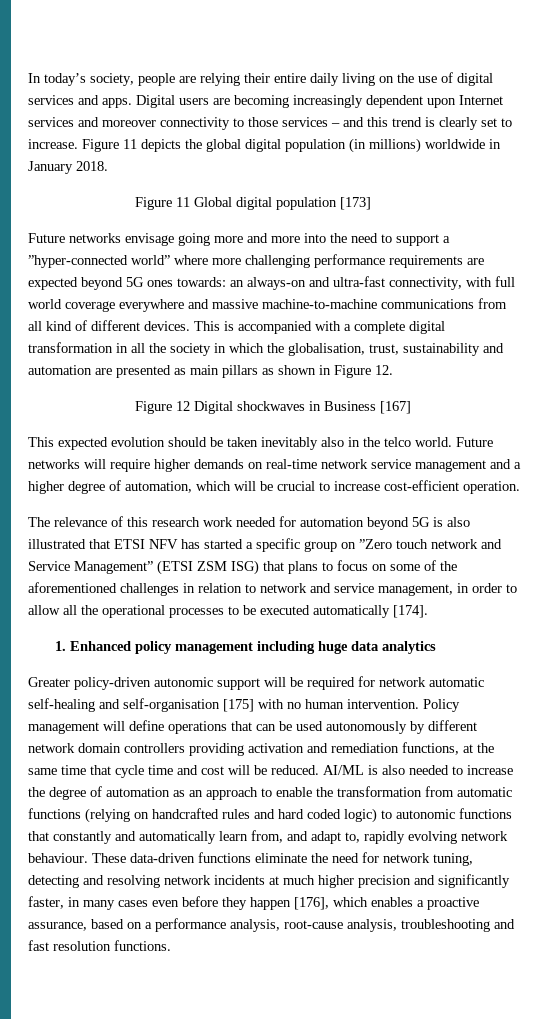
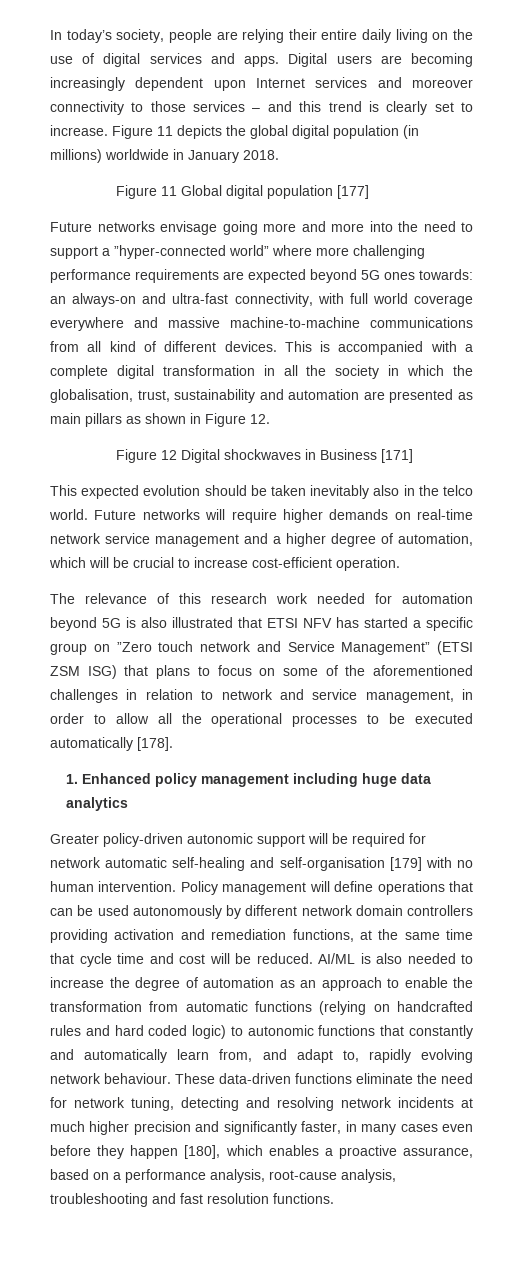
- Figure 11 Global digital population [173]
+ Figure 11 Global digital population [177]
- Figure 12 Digital shockwaves in Business [167]
+ Figure 12 Digital shockwaves in Business [171]
- The relevance of this research work needed for automation beyond 5G is also illustrated that ETSI NFV has started a specific group on ”Zero touch network and Service Management” (ETSI ZSM ISG) that plans to focus on some of the aforementioned challenges in relation to network and service management, in order to allow all the operational processes to be executed automatically [174].
+ The relevance of this research work needed for automation beyond 5G is also illustrated that ETSI NFV has started a specific group on ”Zero touch network and Service Management” (ETSI ZSM ISG) that plans to focus on some of the aforementioned challenges in relation to network and service management, in order to allow all the operational processes to be executed automatically [178].
- Greater policy-driven autonomic support will be required for network automatic self-healing and self-organisation [175] with no human intervention.
+ Greater policy-driven autonomic support will be required for network automatic self-healing and self-organisation [179] with no human intervention.
- These data-driven functions eliminate the need for network tuning, detecting and resolving network incidents at much higher precision and significantly faster, in many cases even before they happen [176], which enables a proactive assurance, based on a performance analysis, root-cause analysis, troubleshooting and fast resolution functions.
+ These data-driven functions eliminate the need for network tuning, detecting and resolving network incidents at much higher precision and significantly faster, in many cases even before they happen [180], which enables a proactive assurance, based on a performance analysis, root-cause analysis, troubleshooting and fast resolution functions.

